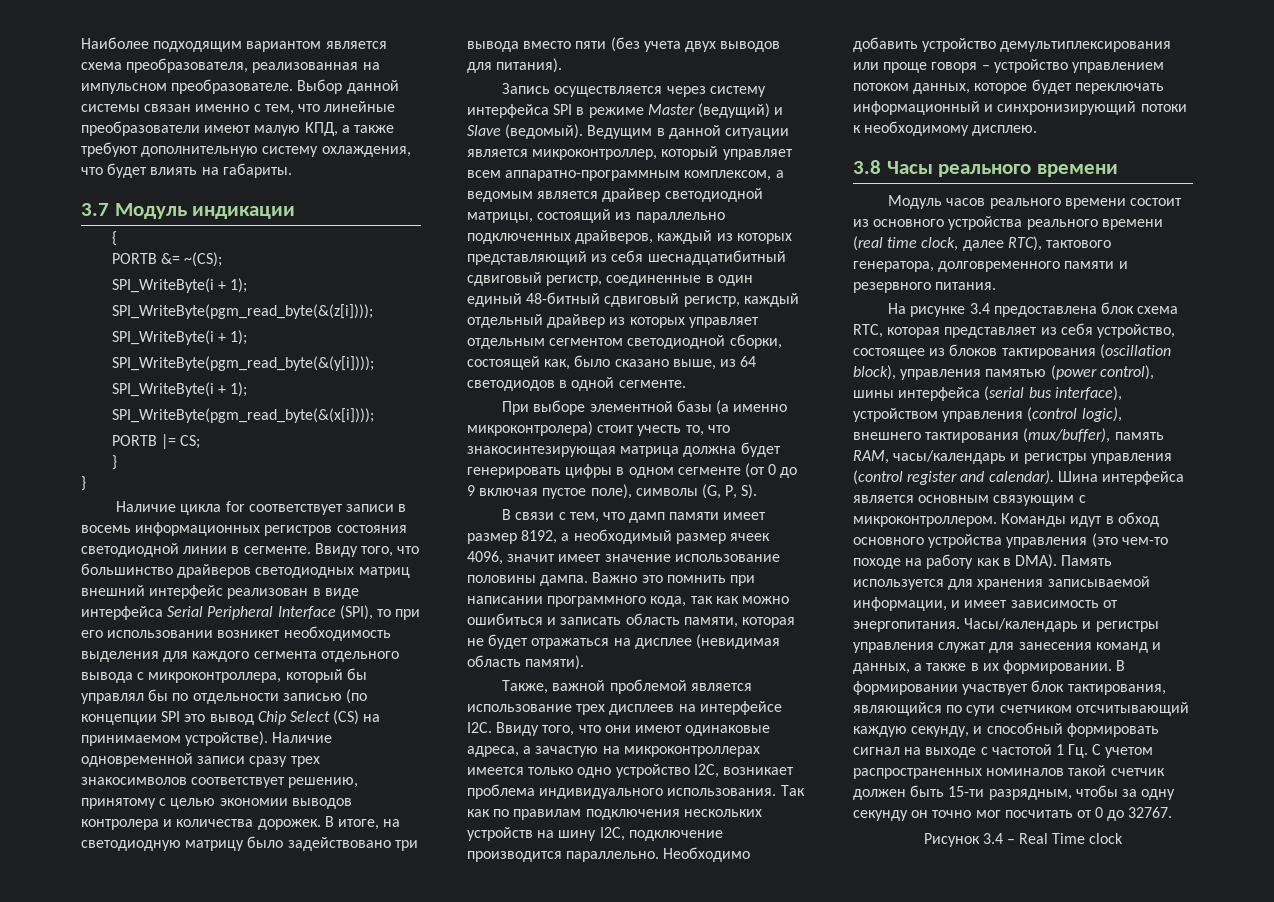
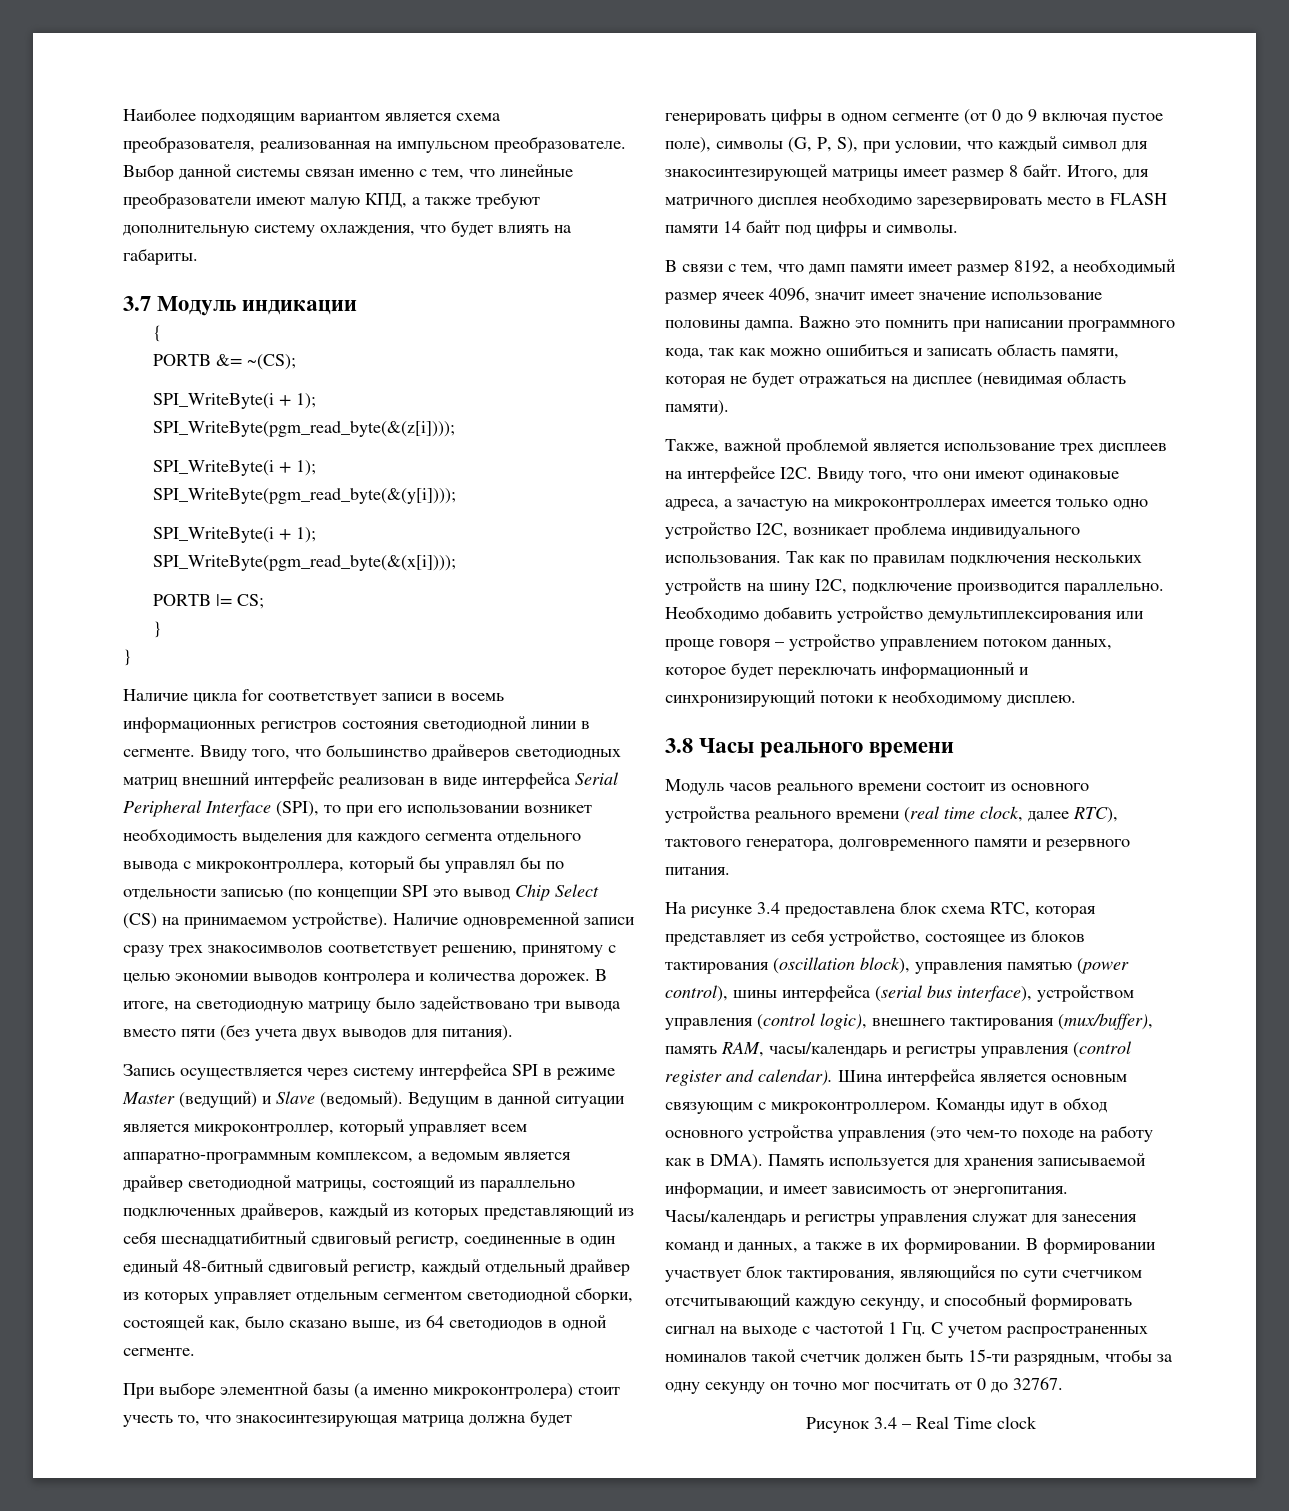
- При выборе элементной базы (а именно микроконтролера) стоит учесть то, что знакосинтезирующая матрица должна будет генерировать цифры в одном сегменте (от 0 до 9 включая пустое поле), символы (G, P, S).
+ При выборе элементной базы (а именно микроконтролера) стоит учесть то, что знакосинтезирующая матрица должна будет генерировать цифры в одном сегменте (от 0 до 9 включая пустое поле), символы (G, P, S), при условии, что каждый символ для знакосинтезирующей матрицы имеет размер 8 байт. Итого, для матричного дисплея необходимо зарезервировать место в FLASH памяти 14 байт под цифры и символы.

